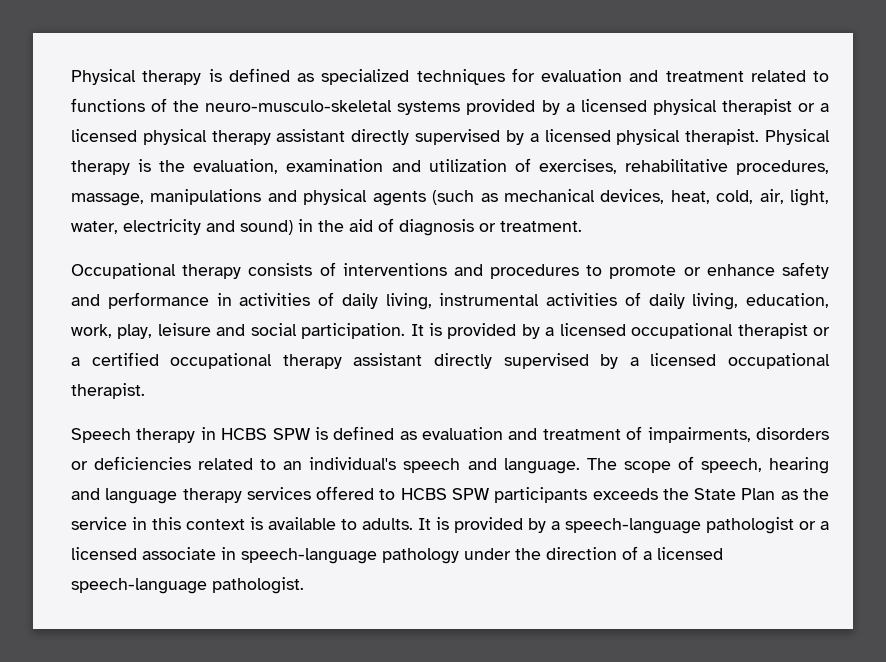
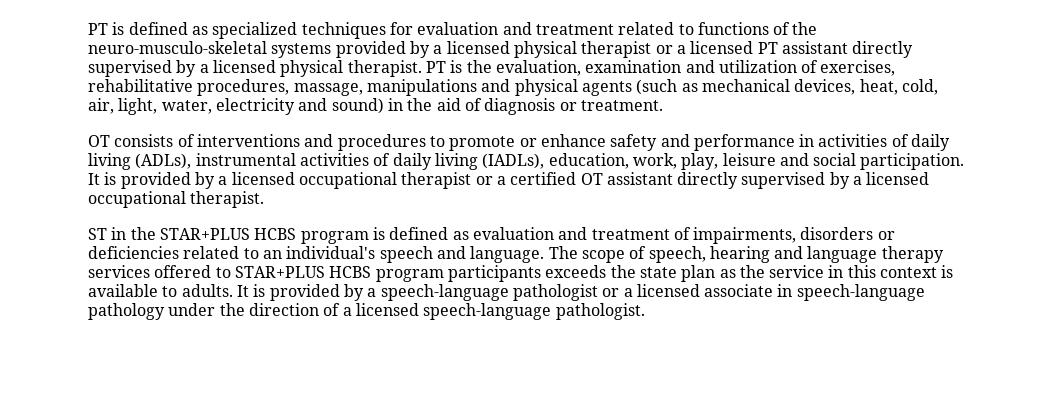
- Physical therapy is defined as specialized techniques for evaluation and treatment related to functions of the neuro-musculo-skeletal systems provided by a licensed physical therapist or a licensed physical therapy assistant directly supervised by a licensed physical therapist.
+ PT is defined as specialized techniques for evaluation and treatment related to functions of the neuro-musculo-skeletal systems provided by a licensed physical therapist or a licensed PT assistant directly supervised by a licensed physical therapist.
- Physical therapy is the evaluation, examination and utilization of exercises, rehabilitative procedures, massage, manipulations and physical agents (such as mechanical devices, heat, cold, air, light, water, electricity and sound) in the aid of diagnosis or treatment.
+ PT is the evaluation, examination and utilization of exercises, rehabilitative procedures, massage, manipulations and physical agents (such as mechanical devices, heat, cold, air, light, water, electricity and sound) in the aid of diagnosis or treatment.
- Occupational therapy consists of interventions and procedures to promote or enhance safety and performance in activities of daily living, instrumental activities of daily living, education, work, play, leisure and social participation.
+ OT consists of interventions and procedures to promote or enhance safety and performance in activities of daily living (ADLs), instrumental activities of daily living (IADLs), education, work, play, leisure and social participation.
- It is provided by a licensed occupational therapist or a certified occupational therapy assistant directly supervised by a licensed occupational therapist.
+ It is provided by a licensed occupational therapist or a certified OT assistant directly supervised by a licensed occupational therapist.
- Speech therapy in HCBS SPW is defined as evaluation and treatment of impairments, disorders or deficiencies related to an individual's speech and language.
+ ST in the STAR+PLUS HCBS program is defined as evaluation and treatment of impairments, disorders or deficiencies related to an individual's speech and language.
- The scope of speech, hearing and language therapy services offered to HCBS SPW participants exceeds the State Plan as the service in this context is available to adults.
+ The scope of speech, hearing and language therapy services offered to STAR+PLUS HCBS program participants exceeds the state plan as the service in this context is available to adults.

